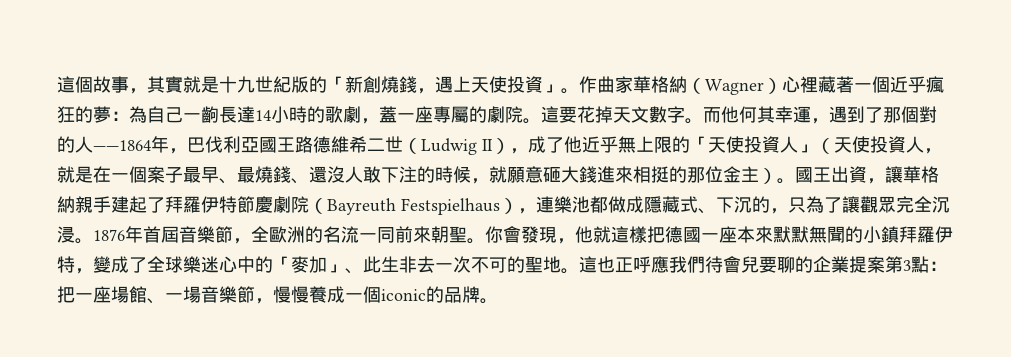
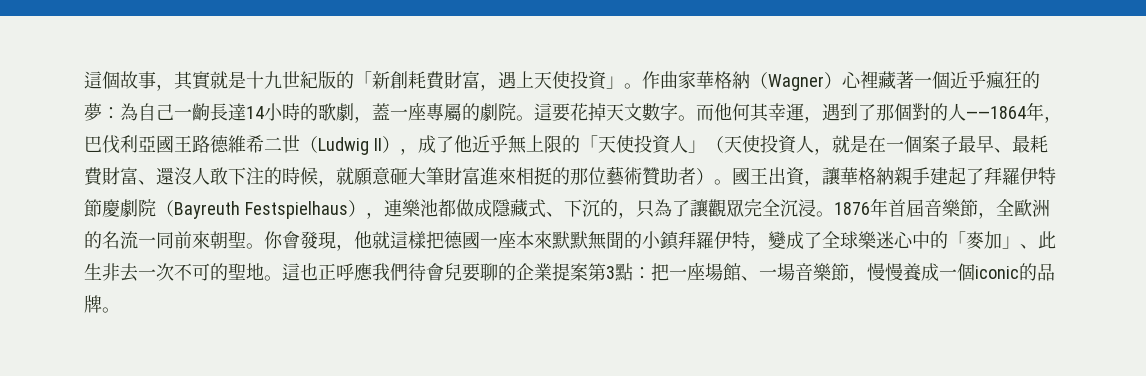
- 這個故事，其實就是十九世紀版的「新創燒錢，遇上天使投資」。
+ 這個故事，其實就是十九世紀版的「新創耗費財富，遇上天使投資」。
- 而他何其幸運，遇到了那個對的人——1864年，巴伐利亞國王路德維希二世（Ludwig II），成了他近乎無上限的「天使投資人」（天使投資人，就是在一個案子最早、最燒錢、還沒人敢下注的時候，就願意砸大錢進來相挺的那位金主）。
+ 而他何其幸運，遇到了那個對的人——1864年，巴伐利亞國王路德維希二世（Ludwig II），成了他近乎無上限的「天使投資人」（天使投資人，就是在一個案子最早、最耗費財富、還沒人敢下注的時候，就願意砸大筆財富進來相挺的那位藝術贊助者）。

